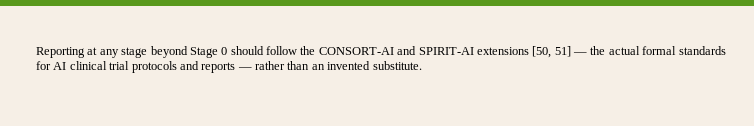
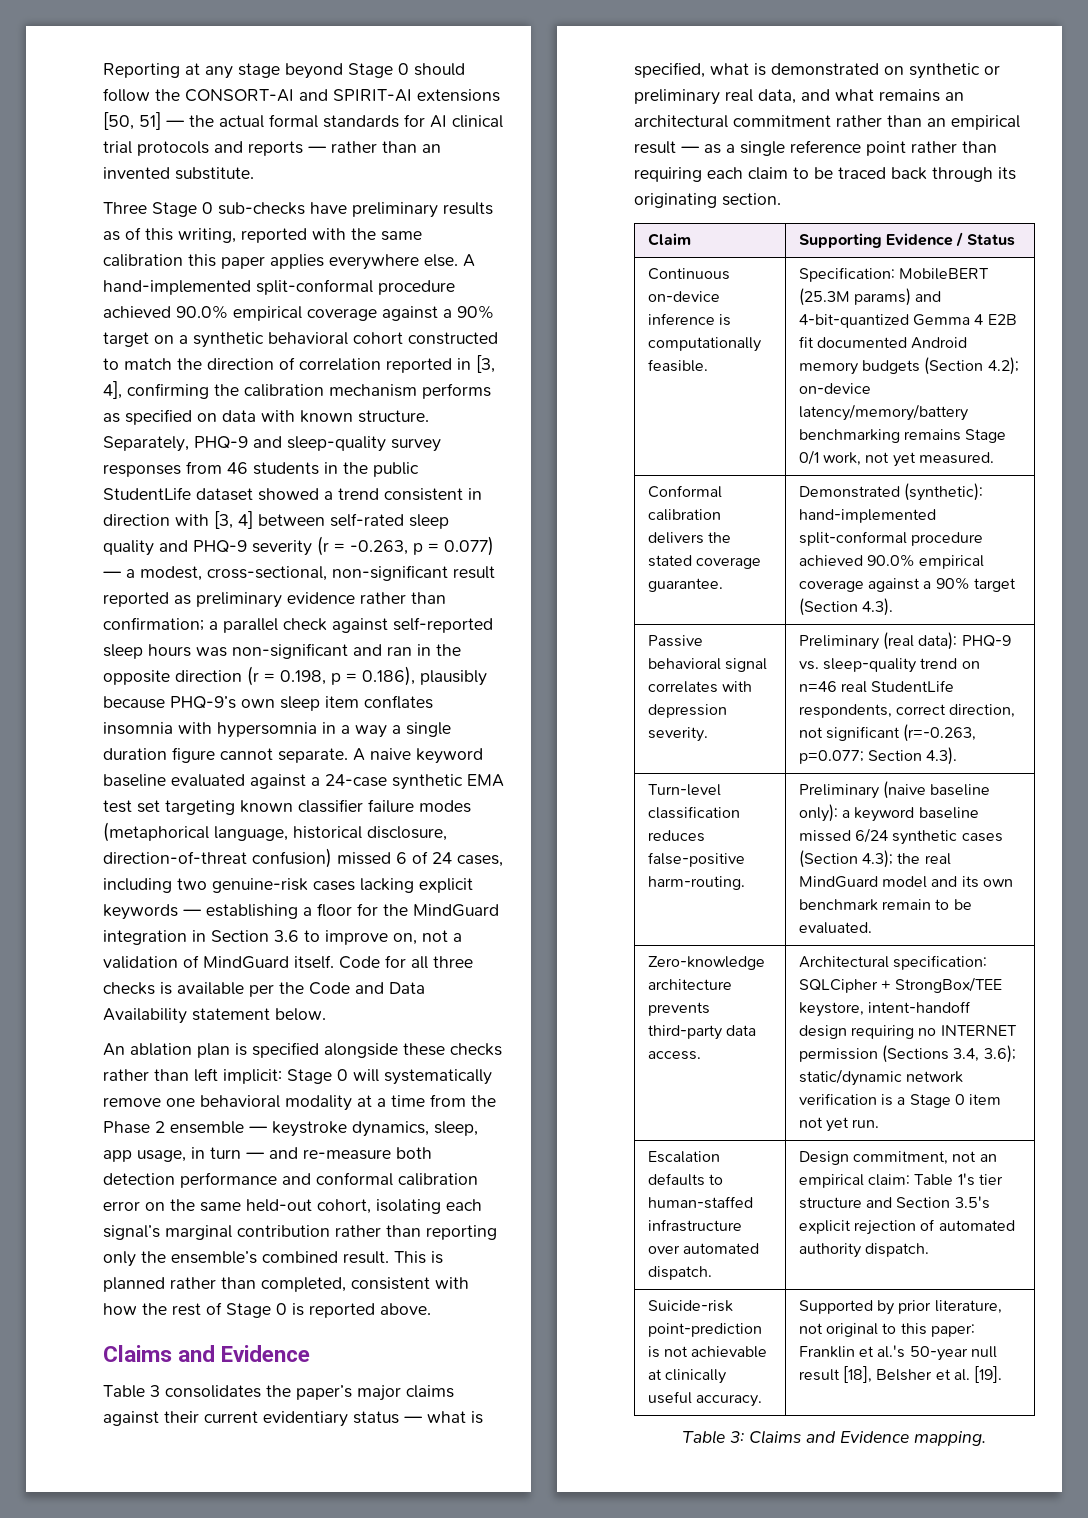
+ Three Stage 0 sub-checks have preliminary results as of this writing, reported with the same calibration this paper applies everywhere else. A hand-implemented split-conformal procedure achieved 90.0% empirical coverage against a 90% target on a synthetic behavioral cohort constructed to match the direction of correlation reported in [3, 4], confirming the calibration mechanism performs as specified on data with known structure. Separately, PHQ-9 and sleep-quality survey responses from 46 students in the public StudentLife dataset showed a trend consistent in direction with [3, 4] between self-rated sleep quality and PHQ-9 severity (r = -0.263, p = 0.077) — a modest, cross-sectional, non-significant result reported as preliminary evidence rather than confirmation; a parallel check against self-reported sleep hours was non-significant and ran in the opposite direction (r = 0.198, p = 0.186), plausibly because PHQ-9’s own sleep item conflates insomnia with hypersomnia in a way a single duration figure cannot separate. A naive keyword baseline evaluated against a 24-case synthetic EMA test set targeting known classifier failure modes (metaphorical language, historical disclosure, direction-of-threat confusion) missed 6 of 24 cases, including two genuine-risk cases lacking explicit keywords — establishing a floor for the MindGuard integration in Section 3.6 to improve on, not a validation of MindGuard itself. Code for all three checks is available per the Code and Data Availability statement below.
+ An ablation plan is specified alongside these checks rather than left implicit: Stage 0 will systematically remove one behavioral modality at a time from the Phase 2 ensemble — keystroke dynamics, sleep, app usage, in turn — and re-measure both detection performance and conformal calibration error on the same held-out cohort, isolating each signal’s marginal contribution rather than reporting only the ensemble’s combined result. This is planned rather than completed, consistent with how the rest of Stage 0 is reported above.
+ Claims and Evidence
+ Table 3 consolidates the paper’s major claims against their current evidentiary status — what is specified, what is demonstrated on synthetic or preliminary real data, and what remains an architectural commitment rather than an empirical result — as a single reference point rather than requiring each claim to be traced back through its originating section.
+ Claim | Supporting Evidence / Status
+ Continuous on-device inference is computationally feasible. | Specification: MobileBERT (25.3M params) and 4-bit-quantized Gemma 4 E2B fit documented Android memory budgets (Section 4.2); on-device latency/memory/battery benchmarking remains Stage 0/1 work, not yet measured.
+ Conformal calibration delivers the stated coverage guarantee. | Demonstrated (synthetic): hand-implemented split-conformal procedure achieved 90.0% empirical coverage against a 90% target (Section 4.3).
+ Passive behavioral signal correlates with depression severity. | Preliminary (real data): PHQ-9 vs. sleep-quality trend on n=46 real StudentLife respondents, correct direction, not significant (r=-0.263, p=0.077; Section 4.3).
+ Turn-level classification reduces false-positive harm-routing. | Preliminary (naive baseline only): a keyword baseline missed 6/24 synthetic cases (Section 4.3); the real MindGuard model and its own benchmark remain to be evaluated.
+ Zero-knowledge architecture prevents third-party data access. | Architectural specification: SQLCipher + StrongBox/TEE keystore, intent-handoff design requiring no INTERNET permission (Sections 3.4, 3.6); static/dynamic network verification is a Stage 0 item not yet run.
+ Escalation defaults to human-staffed infrastructure over automated dispatch. | Design commitment, not an empirical claim: Table 1's tier structure and Section 3.5's explicit rejection of automated authority dispatch.
+ Suicide-risk point-prediction is not achievable at clinically useful accuracy. | Supported by prior literature, not original to this paper: Franklin et al.'s 50-year null result [18], Belsher et al. [19].
+ Table 3: Claims and Evidence mapping.

